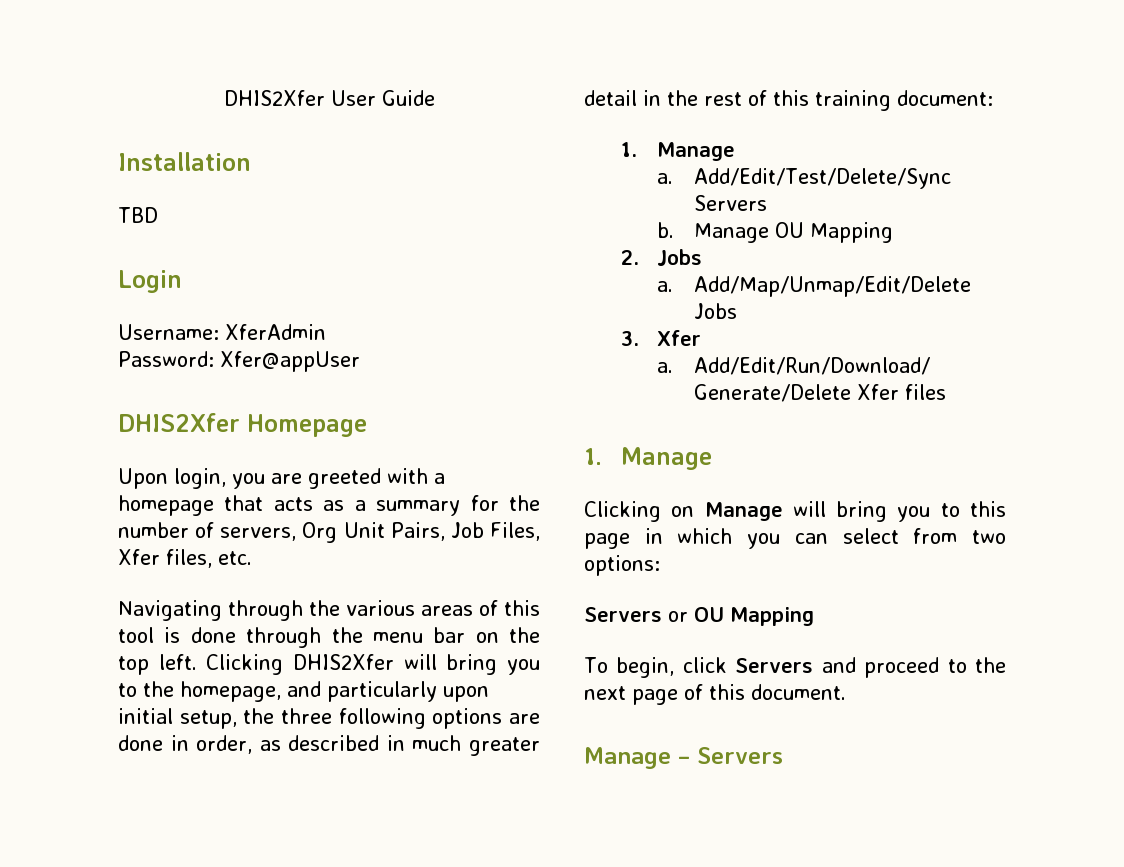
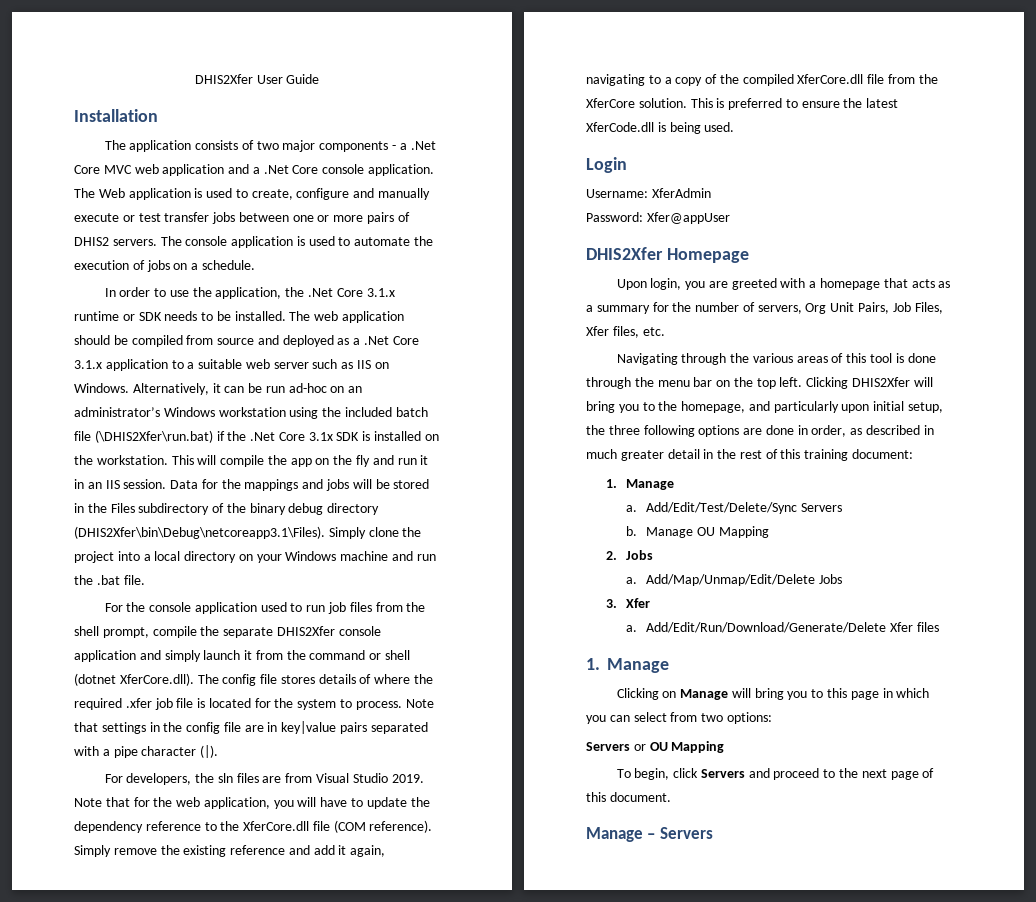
- TBD
+ The application consists of two major components - a .Net Core MVC web application and a .Net Core console application. The Web application is used to create, configure and manually execute or test transfer jobs between one or more pairs of DHIS2 servers. The console application is used to automate the execution of jobs on a schedule.
+ In order to use the application, the .Net Core 3.1.x runtime or SDK needs to be installed. The web application should be compiled from source and deployed as a .Net Core 3.1.x application to a suitable web server such as IIS on Windows. Alternatively, it can be run ad-hoc on an administrator’s Windows workstation using the included batch file (\DHIS2Xfer\run.bat) if the .Net Core 3.1x SDK is installed on the workstation. This will compile the app on the fly and run it in an IIS session. Data for the mappings and jobs will be stored in the Files subdirectory of the binary debug directory (DHIS2Xfer\bin\Debug\netcoreapp3.1\Files). Simply clone the project into a local directory on your Windows machine and run the .bat file.
+ For the console application used to run job files from the shell prompt, compile the separate DHIS2Xfer console application and simply launch it from the command or shell (dotnet XferCore.dll). The config file stores details of where the required .xfer job file is located for the system to process. Note that settings in the config file are in key|value pairs separated with a pipe character (|).
+ For developers, the sln files are from Visual Studio 2019. Note that for the web application, you will have to update the dependency reference to the XferCore.dll file (COM reference). Simply remove the existing reference and add it again, navigating to a copy of the compiled XferCore.dll file from the XferCore solution. This is preferred to ensure the latest XferCode.dll is being used.

